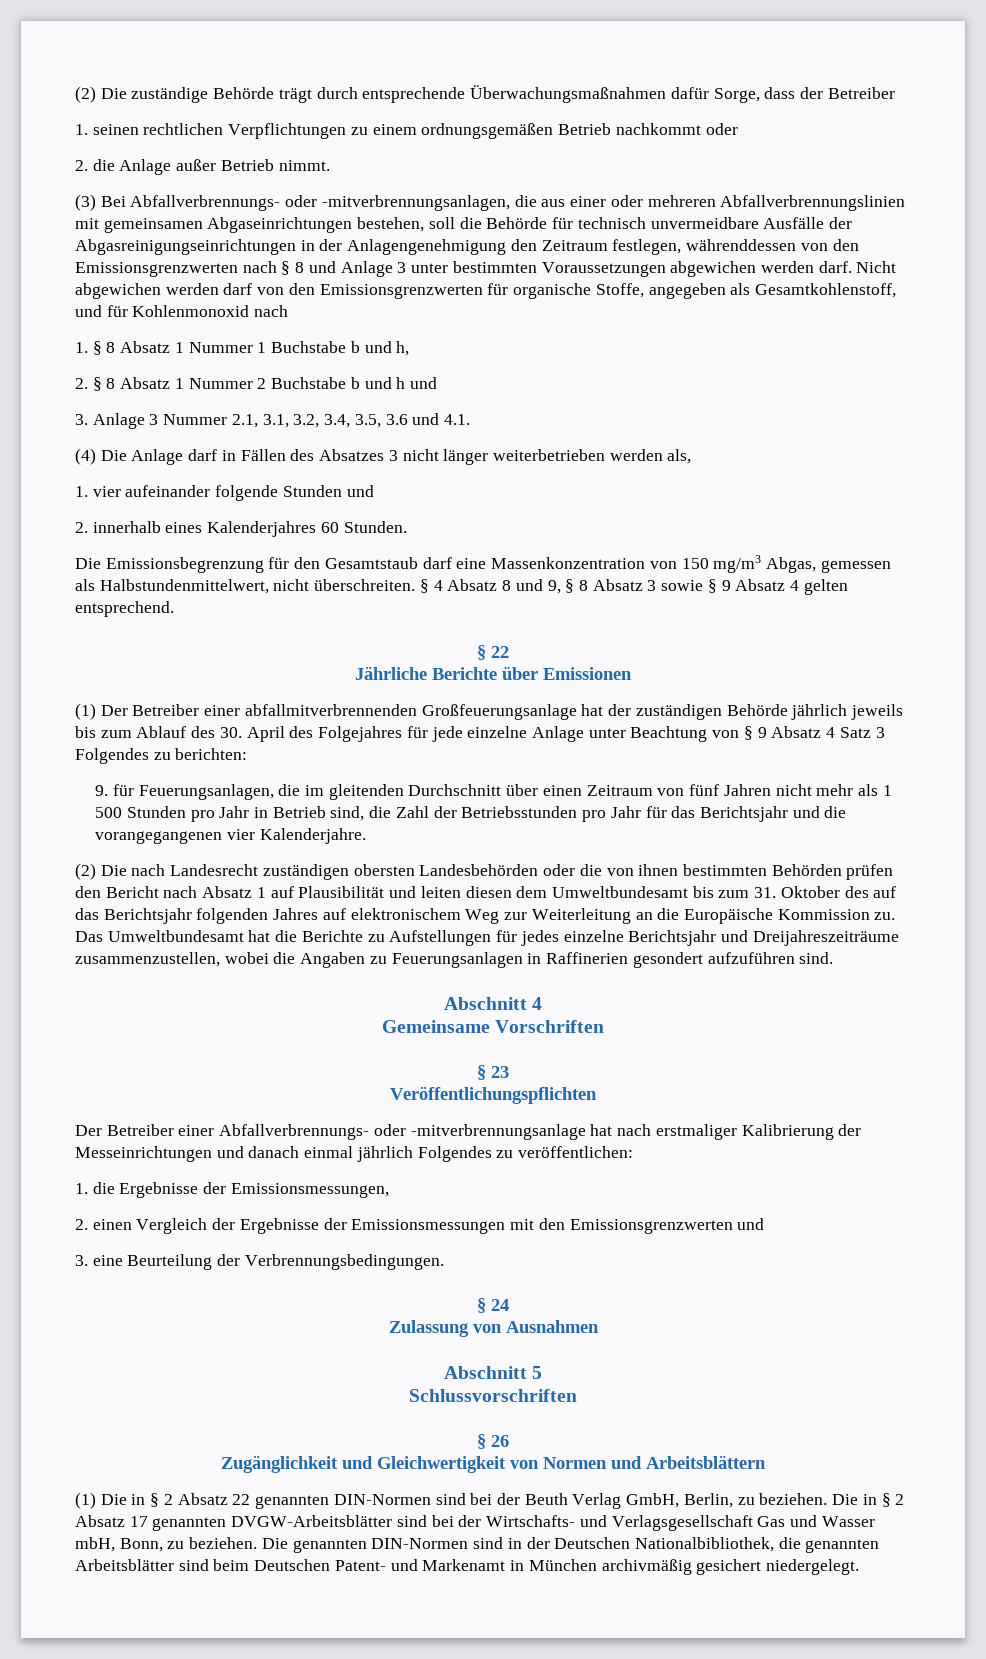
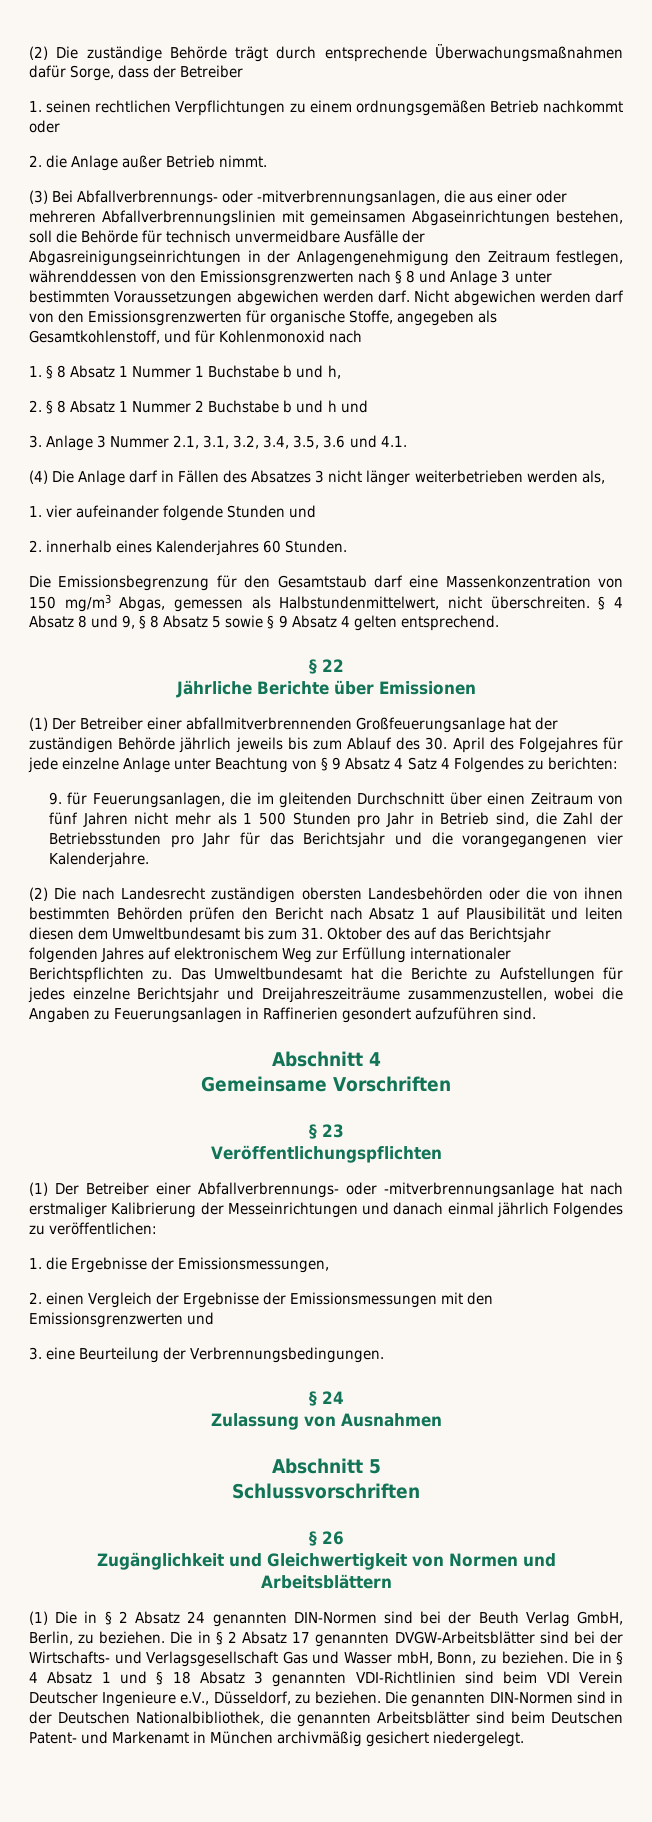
- § 4 Absatz 8 und 9, § 8 Absatz 3 sowie § 9 Absatz 4 gelten entsprechend.
+ § 4 Absatz 8 und 9, § 8 Absatz 5 sowie § 9 Absatz 4 gelten entsprechend.
- (1) Der Betreiber einer abfallmitverbrennenden Großfeuerungsanlage hat der zuständigen Behörde jährlich jeweils bis zum Ablauf des 30. April des Folgejahres für jede einzelne Anlage unter Beachtung von § 9 Absatz 4 Satz 3 Folgendes zu berichten:
+ (1) Der Betreiber einer abfallmitverbrennenden Großfeuerungsanlage hat der zuständigen Behörde jährlich jeweils bis zum Ablauf des 30. April des Folgejahres für jede einzelne Anlage unter Beachtung von § 9 Absatz 4 Satz 4 Folgendes zu berichten:
- (2) Die nach Landesrecht zuständigen obersten Landesbehörden oder die von ihnen bestimmten Behörden prüfen den Bericht nach Absatz 1 auf Plausibilität und leiten diesen dem Umweltbundesamt bis zum 31. Oktober des auf das Berichtsjahr folgenden Jahres auf elektronischem Weg zur Weiterleitung an die Europäische Kommission zu.
+ (2) Die nach Landesrecht zuständigen obersten Landesbehörden oder die von ihnen bestimmten Behörden prüfen den Bericht nach Absatz 1 auf Plausibilität und leiten diesen dem Umweltbundesamt bis zum 31. Oktober des auf das Berichtsjahr folgenden Jahres auf elektronischem Weg zur Erfüllung internationaler Berichtspflichten zu.
- Der Betreiber einer Abfallverbrennungs- oder -mitverbrennungsanlage hat nach erstmaliger Kalibrierung der Messeinrichtungen und danach einmal jährlich Folgendes zu veröffentlichen:
+ (1) Der Betreiber einer Abfallverbrennungs- oder -mitverbrennungsanlage hat nach erstmaliger Kalibrierung der Messeinrichtungen und danach einmal jährlich Folgendes zu veröffentlichen:
- (1) Die in § 2 Absatz 22 genannten DIN-Normen sind bei der Beuth Verlag GmbH, Berlin, zu beziehen.
+ (1) Die in § 2 Absatz 24 genannten DIN-Normen sind bei der Beuth Verlag GmbH, Berlin, zu beziehen.
- Die genannten DIN-Normen sind in der Deutschen Nationalbibliothek, die genannten Arbeitsblätter sind beim Deutschen Patent- und Markenamt in München archivmäßig gesichert niedergelegt.
+ Die in § 4 Absatz 1 und § 18 Absatz 3 genannten VDI-Richtlinien sind beim VDI Verein Deutscher Ingenieure e.V., Düsseldorf, zu beziehen. Die genannten DIN-Normen sind in der Deutschen Nationalbibliothek, die genannten Arbeitsblätter sind beim Deutschen Patent- und Markenamt in München archivmäßig gesichert niedergelegt.

